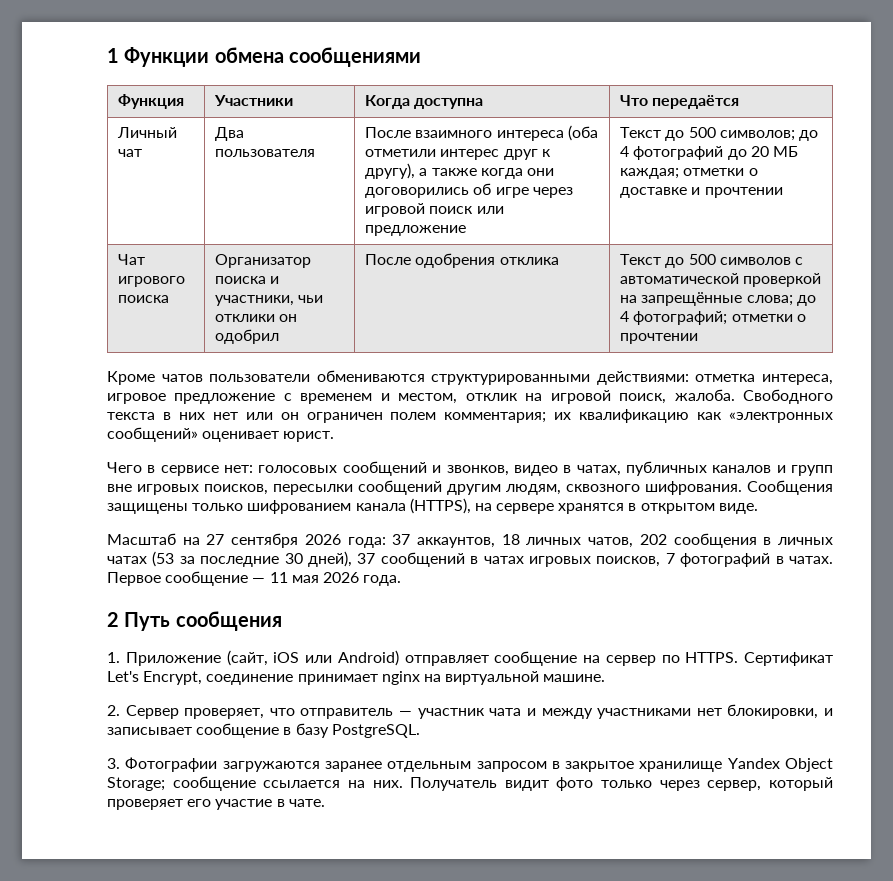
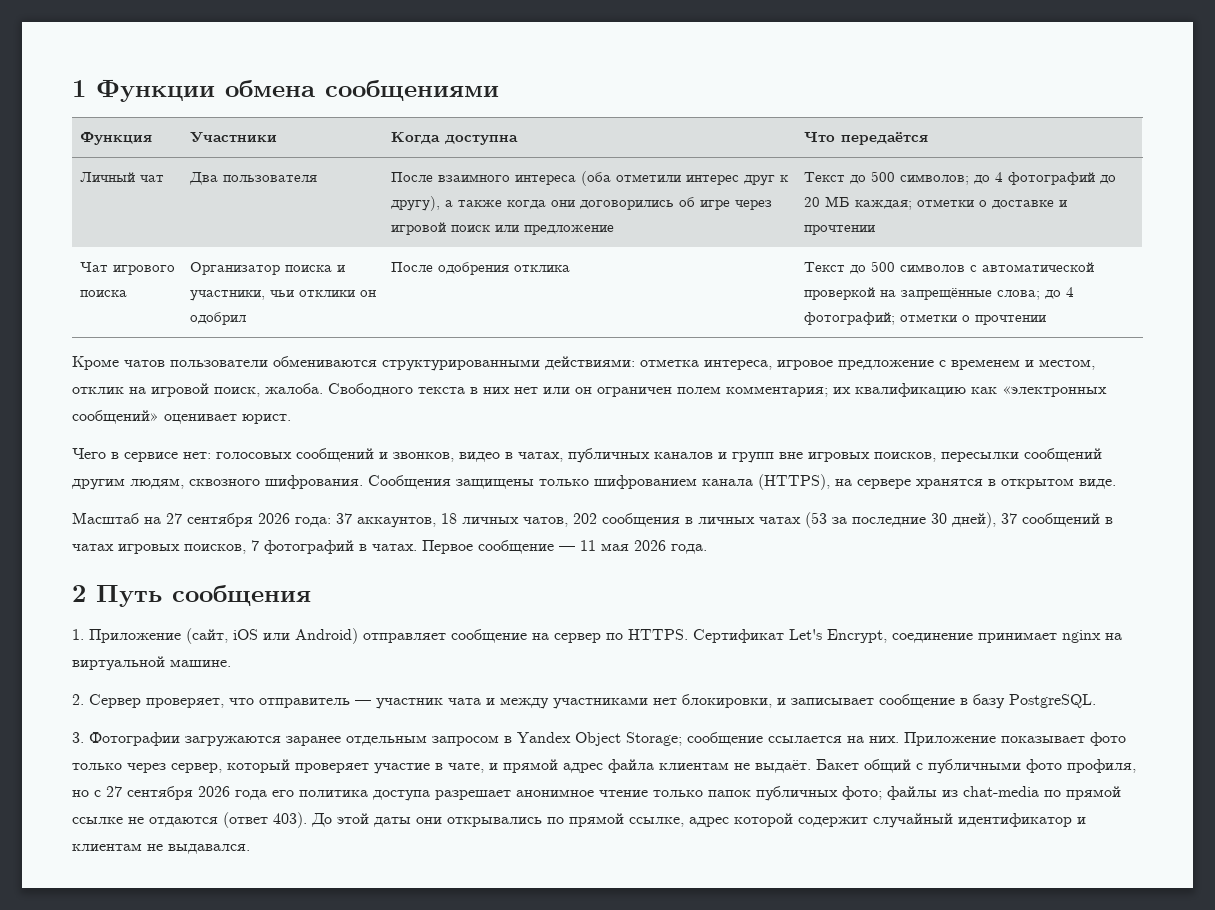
- 3. Фотографии загружаются заранее отдельным запросом в закрытое хранилище Yandex Object Storage; сообщение ссылается на них.
+ 3. Фотографии загружаются заранее отдельным запросом в Yandex Object Storage; сообщение ссылается на них.
- Получатель видит фото только через сервер, который проверяет его участие в чате.
+ Приложение показывает фото только через сервер, который проверяет участие в чате, и прямой адрес файла клиентам не выдаёт. Бакет общий с публичными фото профиля, но с 27 сентября 2026 года его политика доступа разрешает анонимное чтение только папок публичных фото; файлы из chat-media по прямой ссылке не отдаются (ответ 403). До этой даты они открывались по прямой ссылке, адрес которой содержит случайный идентификатор и клиентам не выдавался.

